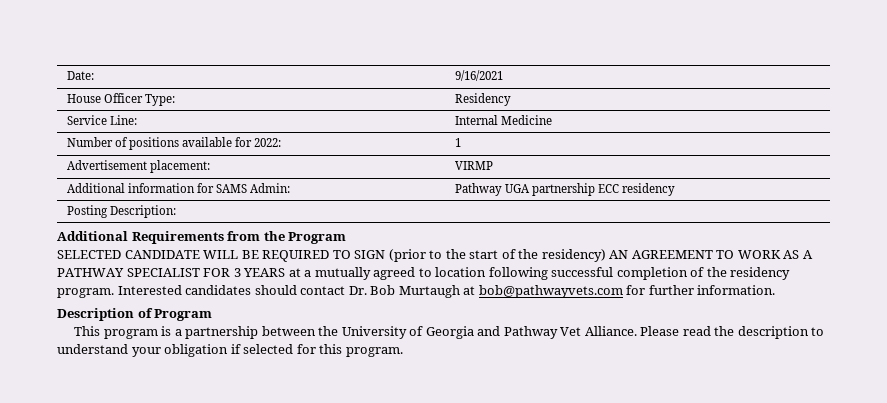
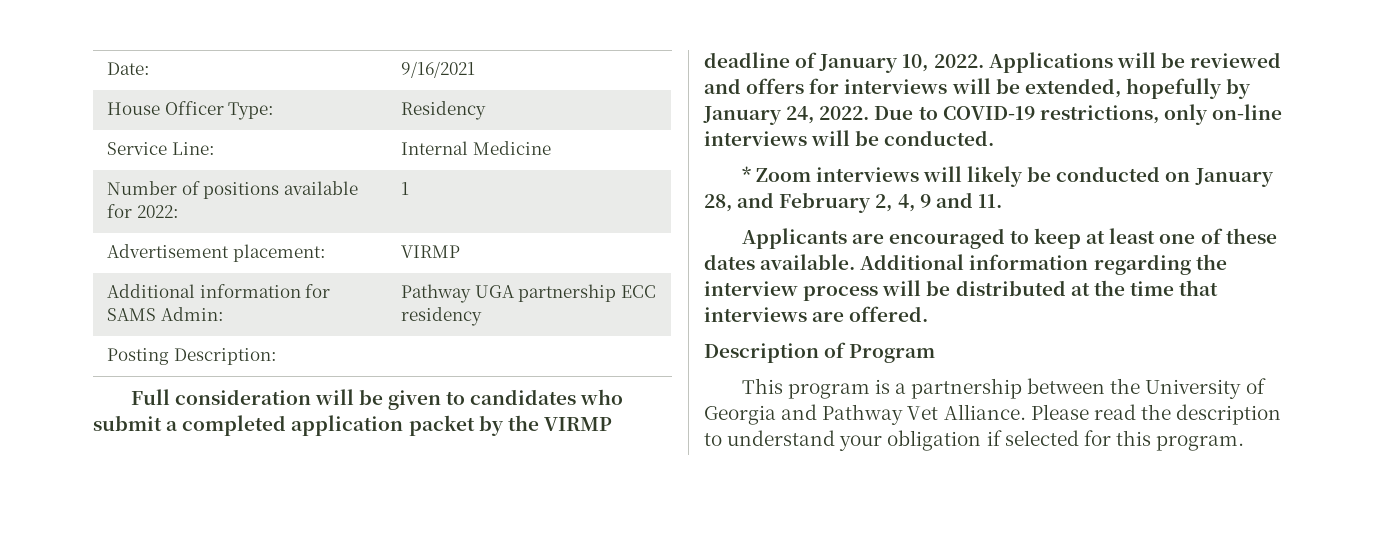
- Additional Requirements from the Program
- SELECTED CANDIDATE WILL BE REQUIRED TO SIGN (prior to the start of the residency) AN AGREEMENT TO WORK AS A PATHWAY SPECIALIST FOR 3 YEARS at a mutually agreed to location following successful completion of the residency program. Interested candidates should contact Dr. Bob Murtaugh at bob@pathwayvets.com for further information.
+ Full consideration will be given to candidates who submit a completed application packet by the VIRMP deadline of January 10, 2022. Applications will be reviewed and offers for interviews will be extended, hopefully by January 24, 2022. Due to COVID-19 restrictions, only on-line interviews will be conducted.
+ * Zoom interviews will likely be conducted on January 28, and February 2, 4, 9 and 11.
+ Applicants are encouraged to keep at least one of these dates available. Additional information regarding the interview process will be distributed at the time that interviews are offered.

